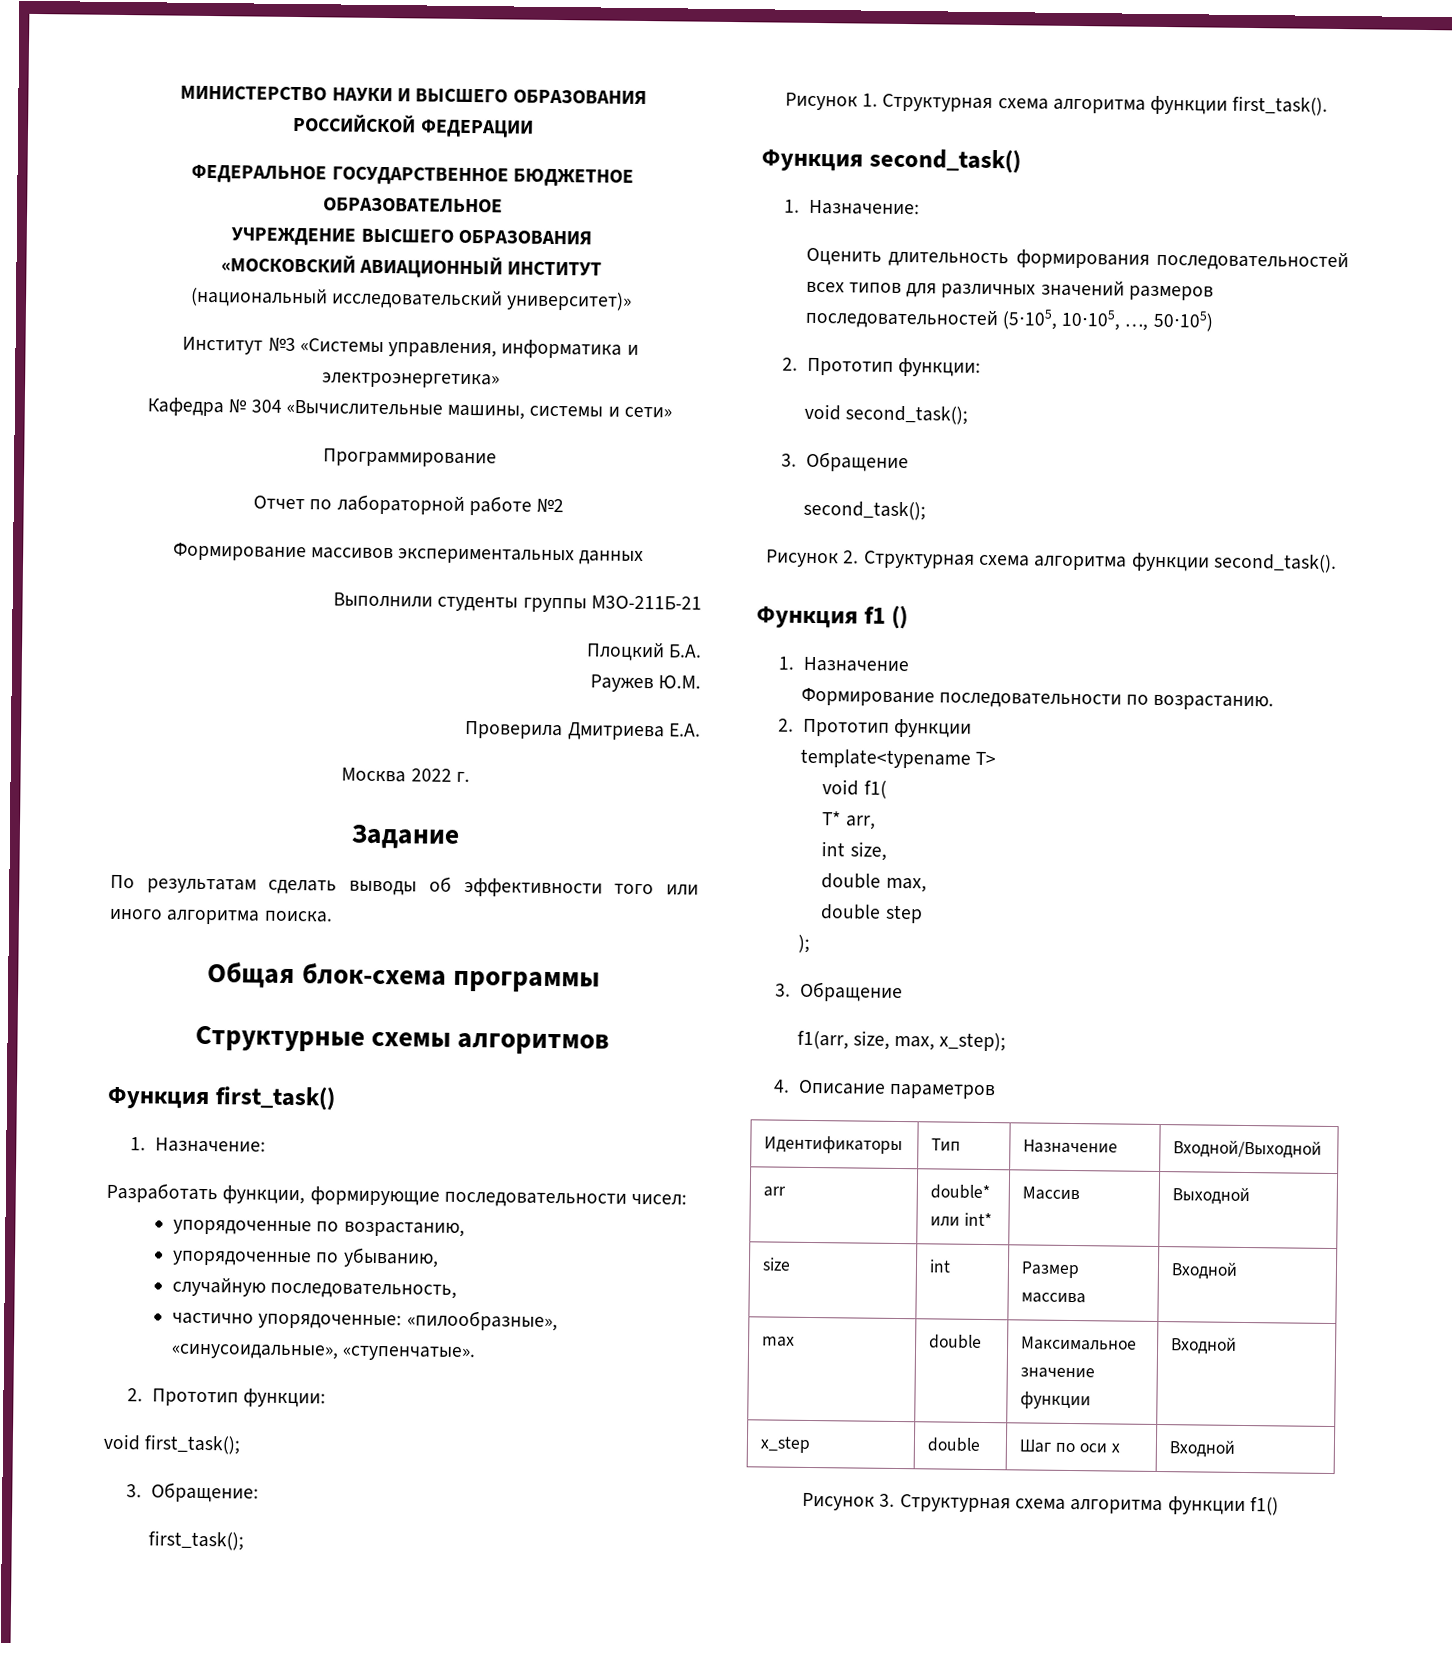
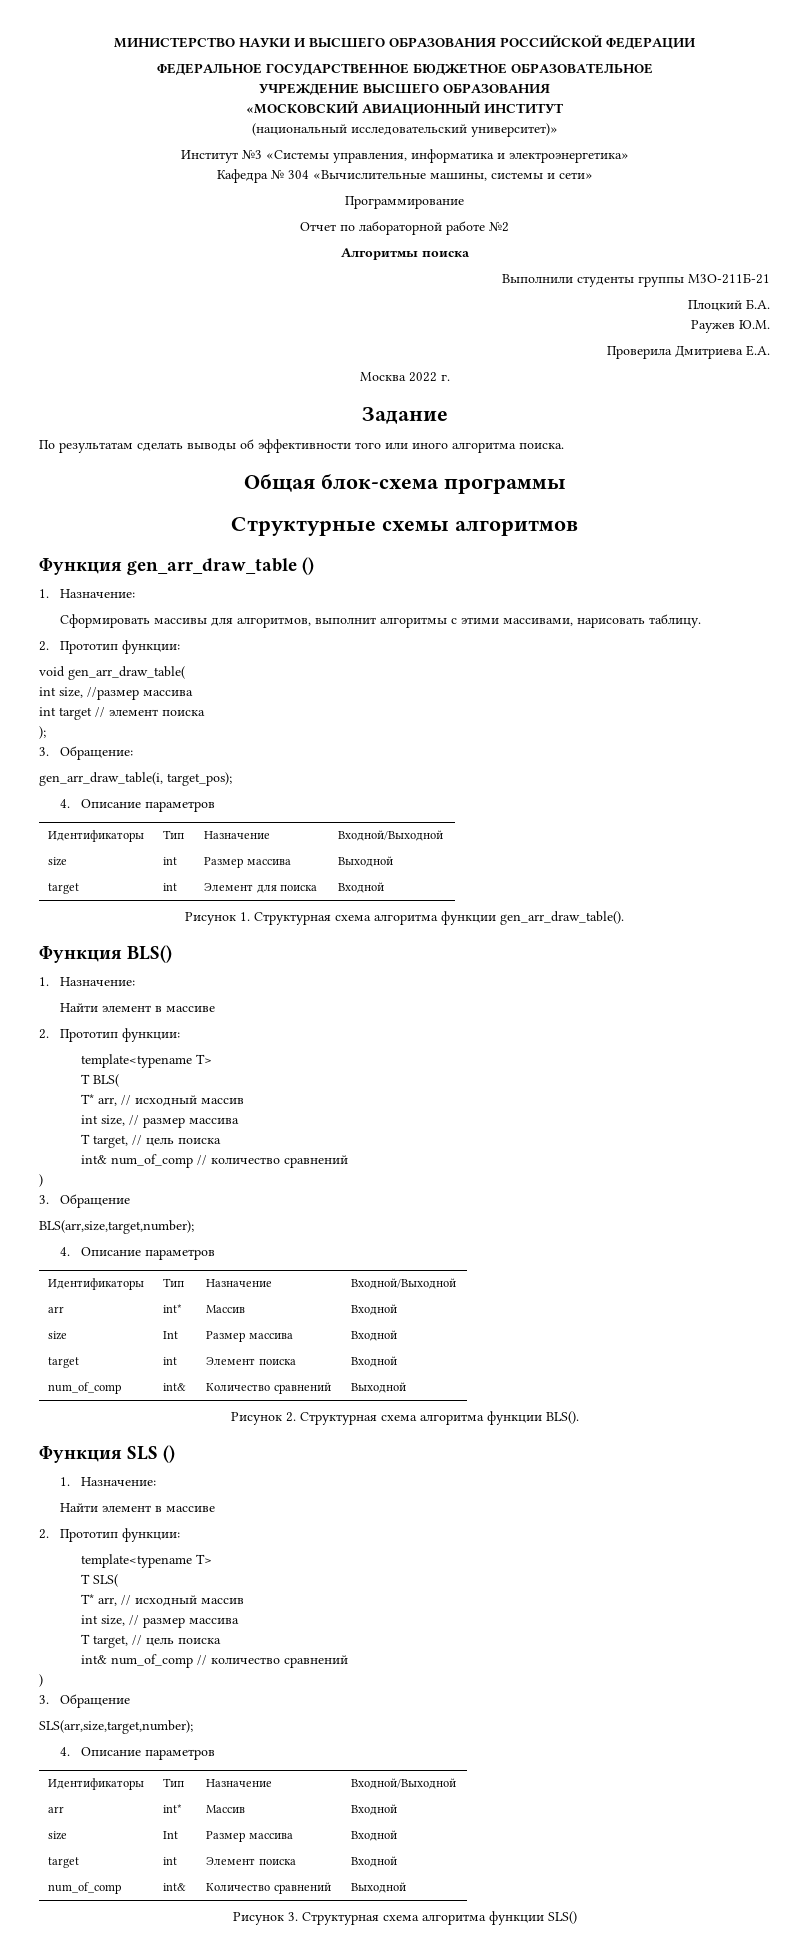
- Формирование массивов экспериментальных данных
+ Алгоритмы поиска
- Функция first_task()
+ Функция gen_arr_draw_table ()
  1. Назначение:
- Разработать функции, формирующие последовательности чисел:
- упорядоченные по возрастанию,
- упорядоченные по убыванию,
- случайную последовательность,
- частично упорядоченные: «пилообразные», «синусоидальные», «ступенчатые».
+ Сформировать массивы для алгоритмов, выполнит алгоритмы с этими массивами, нарисовать таблицу.
  2. Прототип функции:
- void first_task();
+ void gen_arr_draw_table(
+ int size, //размер массива
+ int target // элемент поиска
+ );
  3. Обращение:
- first_task();
+ gen_arr_draw_table(i, target_pos);
+ 4. Описание параметров
+ Идентификаторы | Тип | Назначение | Входной/Выходной
+ size | int | Размер массива | Выходной
+ target | int | Элемент для поиска | Входной
- Рисунок 1. Структурная схема алгоритма функции first_task().
- Функция second_task()
+ Рисунок 1. Структурная схема алгоритма функции gen_arr_draw_table().
+ Функция BLS()
  1. Назначение:
- Оценить длительность формирования последовательностей всех типов для различных значений размеров последовательностей (5⋅105, 10⋅105, …, 50⋅105)
+ Найти элемент в массиве
  2. Прототип функции:
- void second_task();
+ template<typename T>
+ T BLS(
+ T* arr, // исходный массив
+ int size, // размер массива
+ T target, // цель поиска
+ int& num_of_comp // количество сравнений
+ )
  3. Обращение
- second_task();
- Рисунок 2. Структурная схема алгоритма функции second_task().
- Функция f1 ()
- 1. Назначение
- Формирование последовательности по возрастанию.
- 2. Прототип функции
- template<typename T>
- void f1(
- T* arr,
- int size,
- double max,
- double step
- );
- 3. Обращение
- f1(arr, size, max, x_step);
+ BLS(arr,size,target,number);
  4. Описание параметров
  Идентификаторы | Тип | Назначение | Входной/Выходной
- arr | double* или int* | Массив | Выходной
- size | int | Размер массива | Входной
- max | double | Максимальное значение функции | Входной
- x_step | double | Шаг по оси х | Входной
+ arr | int* | Массив | Входной
+ size | Int | Размер массива | Входной
+ target | int | Элемент поиска | Входной
+ num_of_comp | int& | Количество сравнений | Выходной
+ Рисунок 2. Структурная схема алгоритма функции BLS().
+ Функция SLS ()
+ 1. Назначение:
+ Найти элемент в массиве
+ 2. Прототип функции:
+ template<typename T>
+ T SLS(
+ T* arr, // исходный массив
+ int size, // размер массива
+ T target, // цель поиска
+ int& num_of_comp // количество сравнений
+ )
+ 3. Обращение
+ SLS(arr,size,target,number);
+ 4. Описание параметров
+ Идентификаторы | Тип | Назначение | Входной/Выходной
+ arr | int* | Массив | Входной
+ size | Int | Размер массива | Входной
+ target | int | Элемент поиска | Входной
+ num_of_comp | int& | Количество сравнений | Выходной
- Рисунок 3. Структурная схема алгоритма функции f1()
+ Рисунок 3. Структурная схема алгоритма функции SLS()

